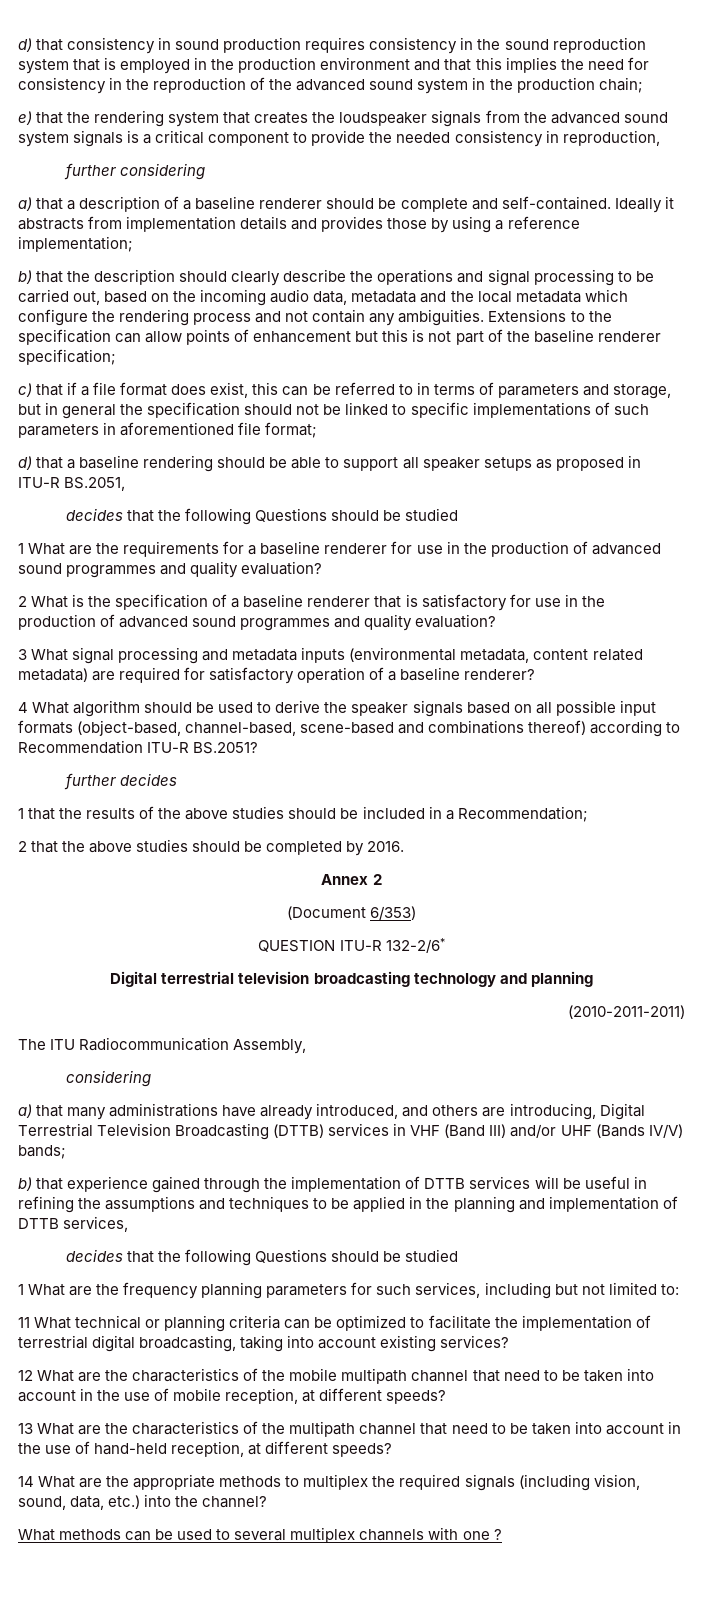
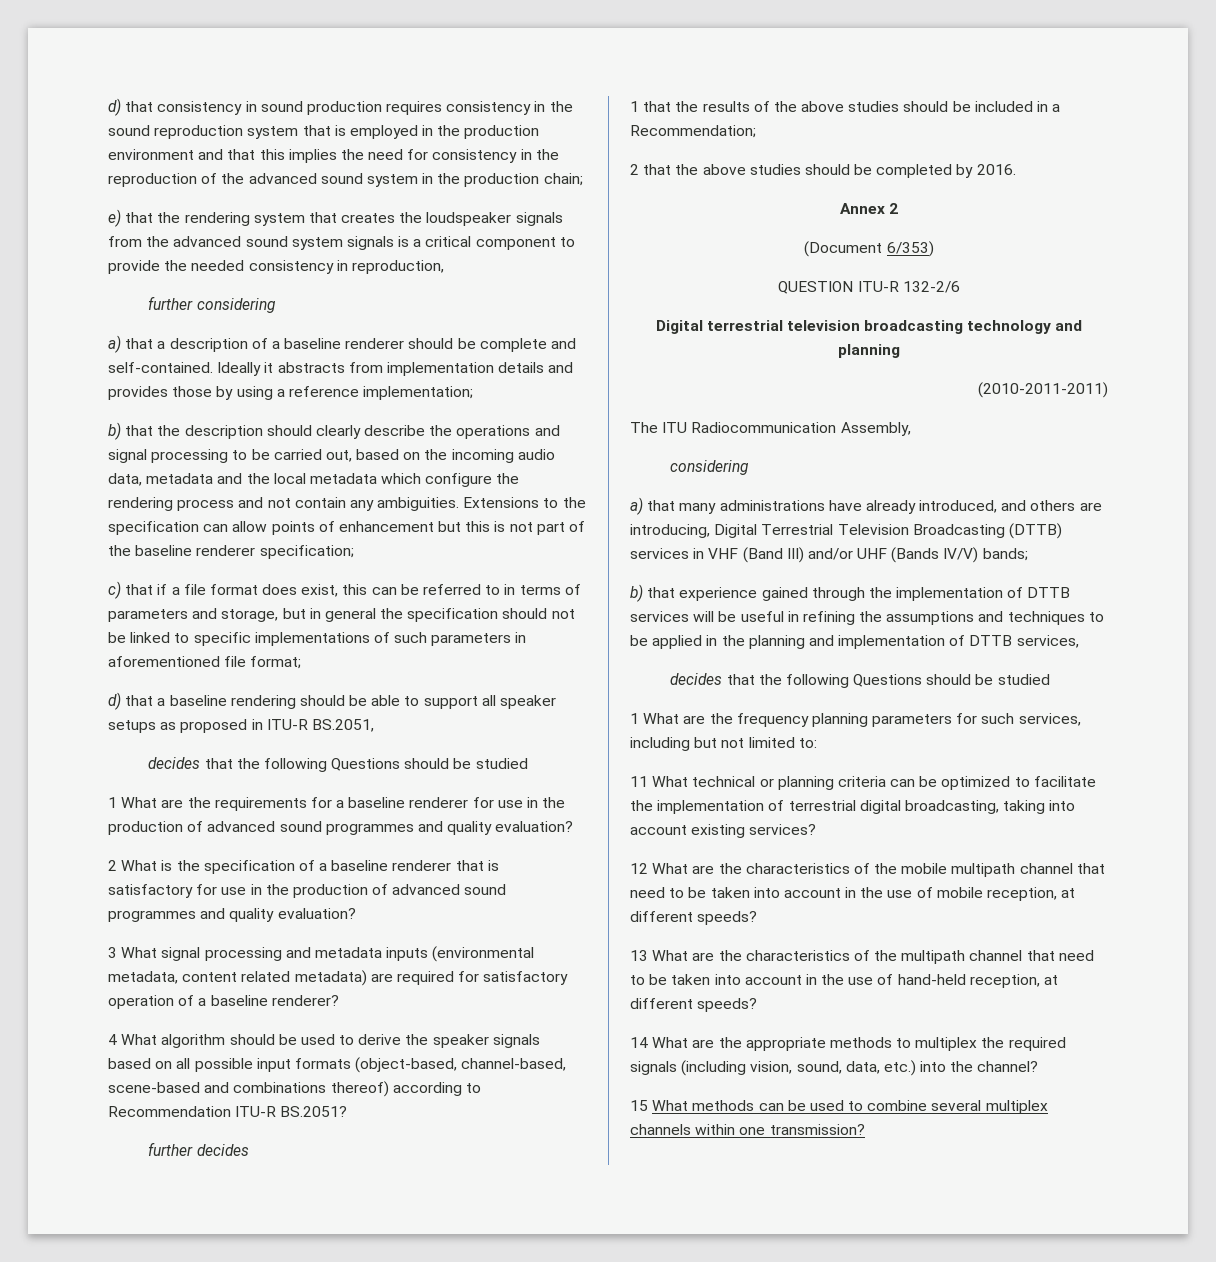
- QUESTION ITU-R 132-2/6*
+ QUESTION ITU-R 132-2/6
- What methods can be used to several multiplex channels with one ?
+ 15 What methods can be used to combine several multiplex channels within one transmission?

